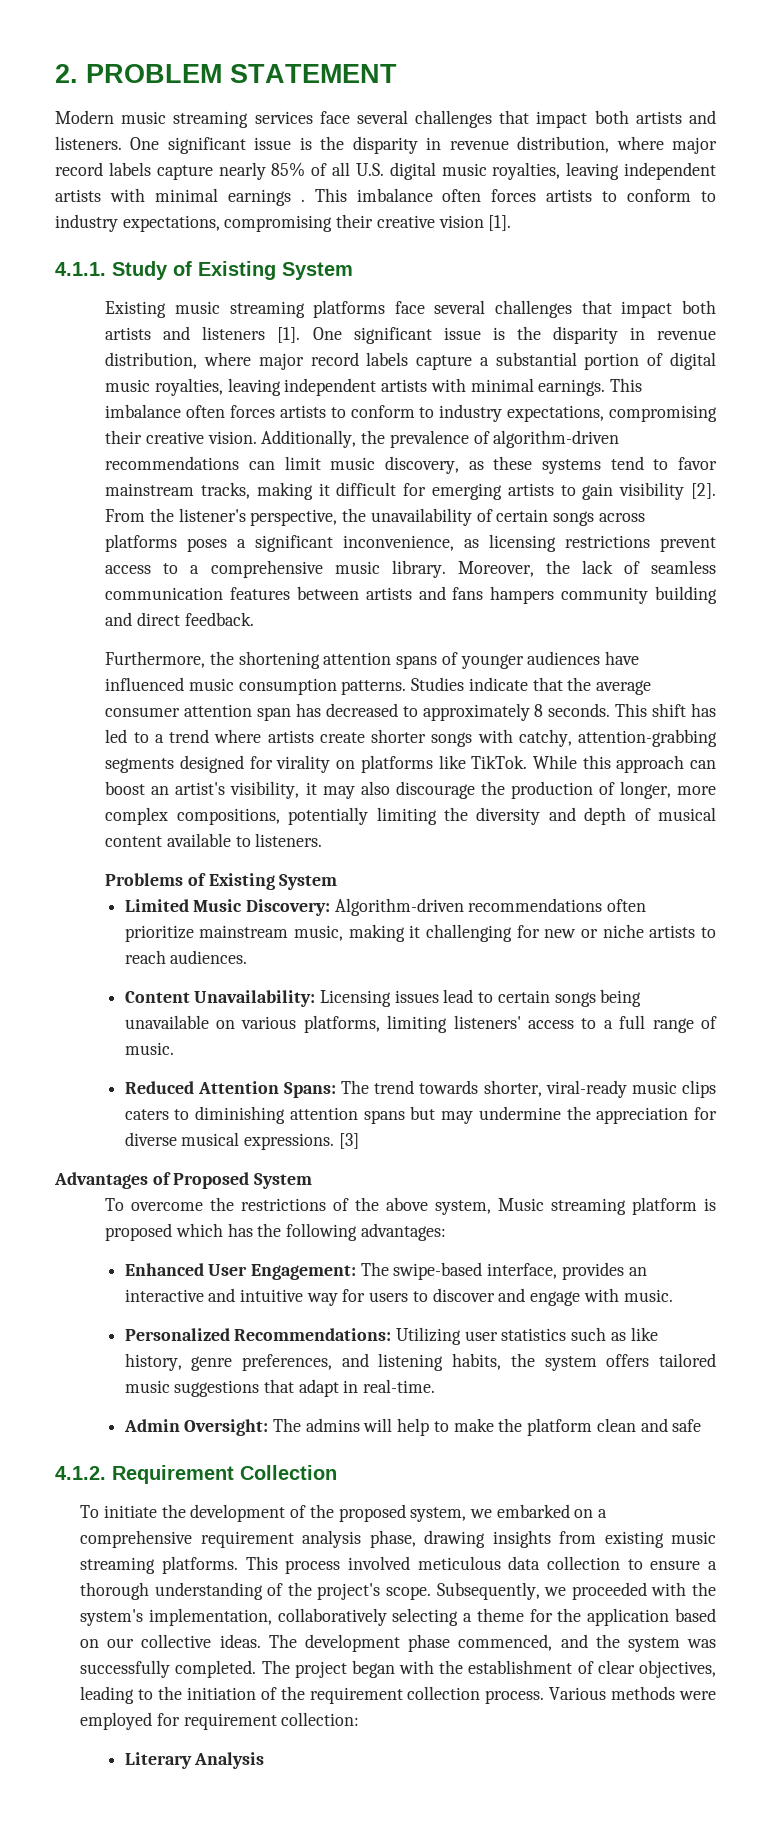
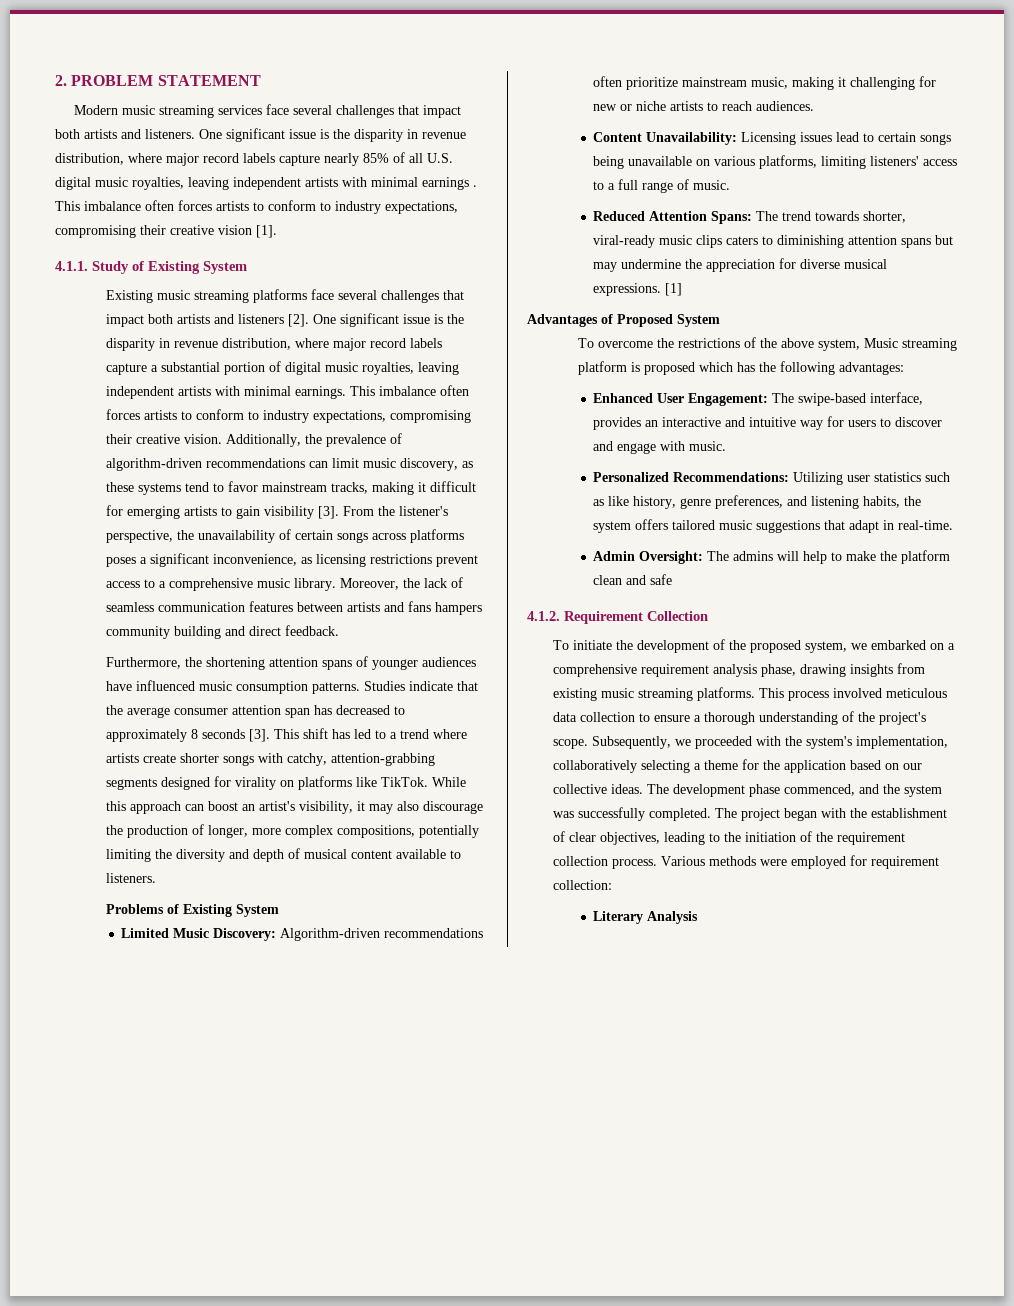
- Existing music streaming platforms face several challenges that impact both artists and listeners [1].
+ Existing music streaming platforms face several challenges that impact both artists and listeners [2].
- Additionally, the prevalence of algorithm-driven recommendations can limit music discovery, as these systems tend to favor mainstream tracks, making it difficult for emerging artists to gain visibility [2].
+ Additionally, the prevalence of algorithm-driven recommendations can limit music discovery, as these systems tend to favor mainstream tracks, making it difficult for emerging artists to gain visibility [3].
- Studies indicate that the average consumer attention span has decreased to approximately 8 seconds.
+ Studies indicate that the average consumer attention span has decreased to approximately 8 seconds [3].
- [3]
+ [1]

